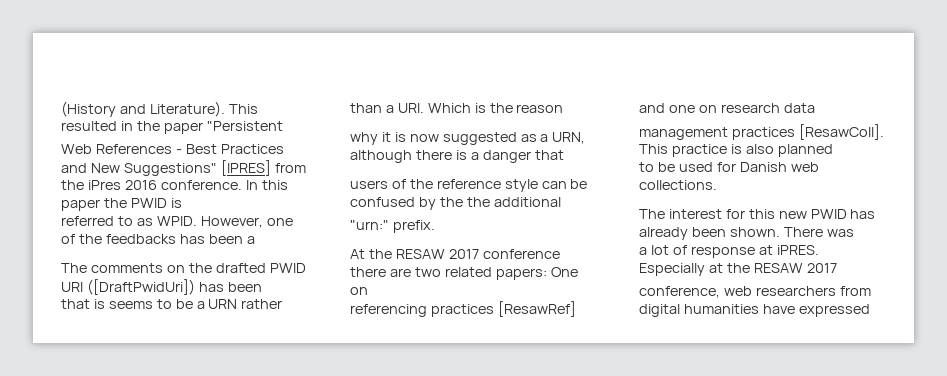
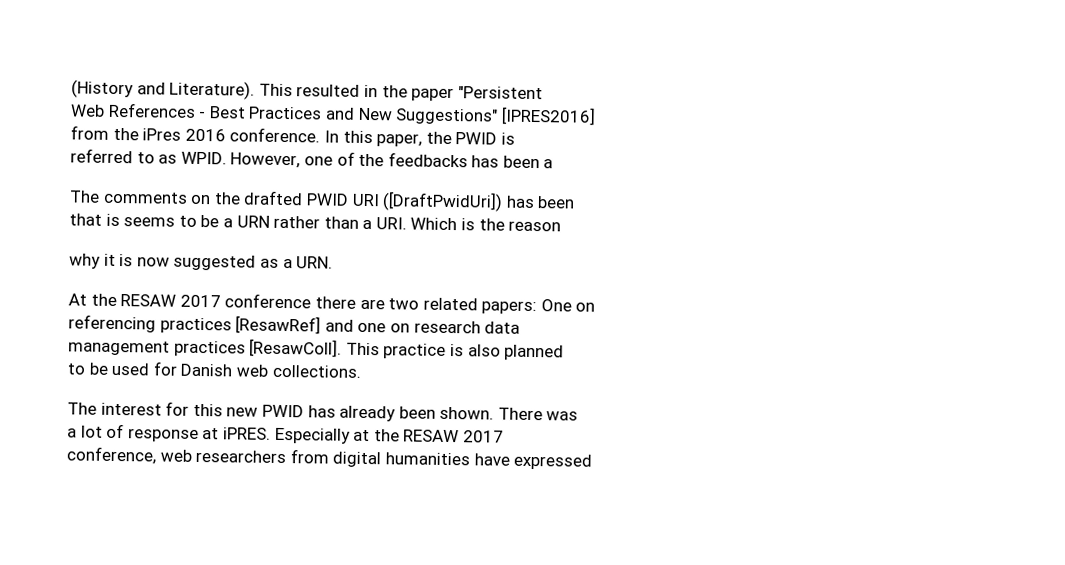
- Web References - Best Practices and New Suggestions" [IPRES] from the iPres 2016 conference.
+ Web References - Best Practices and New Suggestions" [IPRES2016]
+ from the iPres 2016 conference.
- In this paper the PWID is
+ In this paper, the PWID is
- why it is now suggested as a URN, although there is a danger that
- users of the reference style can be confused by the the additional
- "urn:" prefix.
+ why it is now suggested as a URN.

